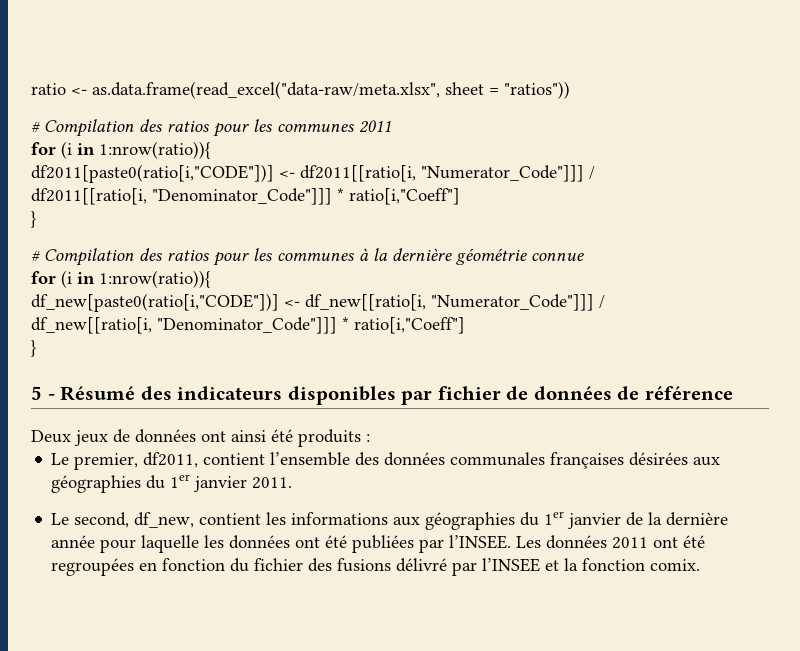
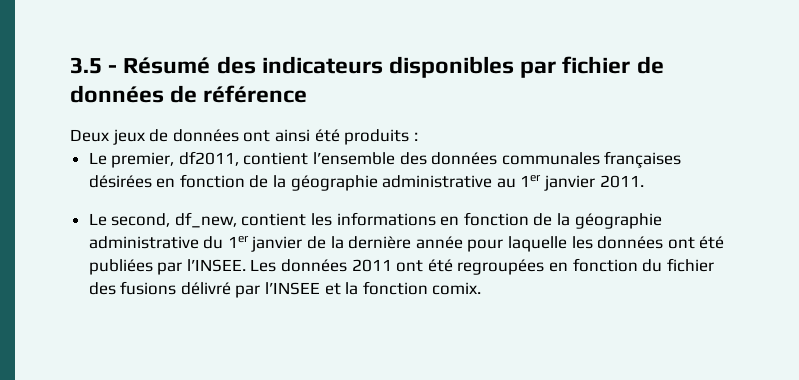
- ratio <- as.data.frame(read_excel("data-raw/meta.xlsx", sheet = "ratios"))
- # Compilation des ratios pour les communes 2011
- for (i in 1:nrow(ratio)){
- df2011[paste0(ratio[i,"CODE"])] <- df2011[[ratio[i, "Numerator_Code"]]] /
- df2011[[ratio[i, "Denominator_Code"]]] * ratio[i,"Coeff"]
- }
- # Compilation des ratios pour les communes à la dernière géométrie connue
- for (i in 1:nrow(ratio)){
- df_new[paste0(ratio[i,"CODE"])] <- df_new[[ratio[i, "Numerator_Code"]]] /
- df_new[[ratio[i, "Denominator_Code"]]] * ratio[i,"Coeff"]
- }
- 5 - Résumé des indicateurs disponibles par fichier de données de référence
+ 3.5 - Résumé des indicateurs disponibles par fichier de données de référence
- Le premier, df2011, contient l’ensemble des données communales françaises désirées aux géographies du 1er janvier 2011.
+ Le premier, df2011, contient l’ensemble des données communales françaises désirées en fonction de la géographie administrative au 1er janvier 2011.
- Le second, df_new, contient les informations aux géographies du 1er janvier de la dernière année pour laquelle les données ont été publiées par l’INSEE.
+ Le second, df_new, contient les informations en fonction de la géographie administrative du 1er janvier de la dernière année pour laquelle les données ont été publiées par l’INSEE.

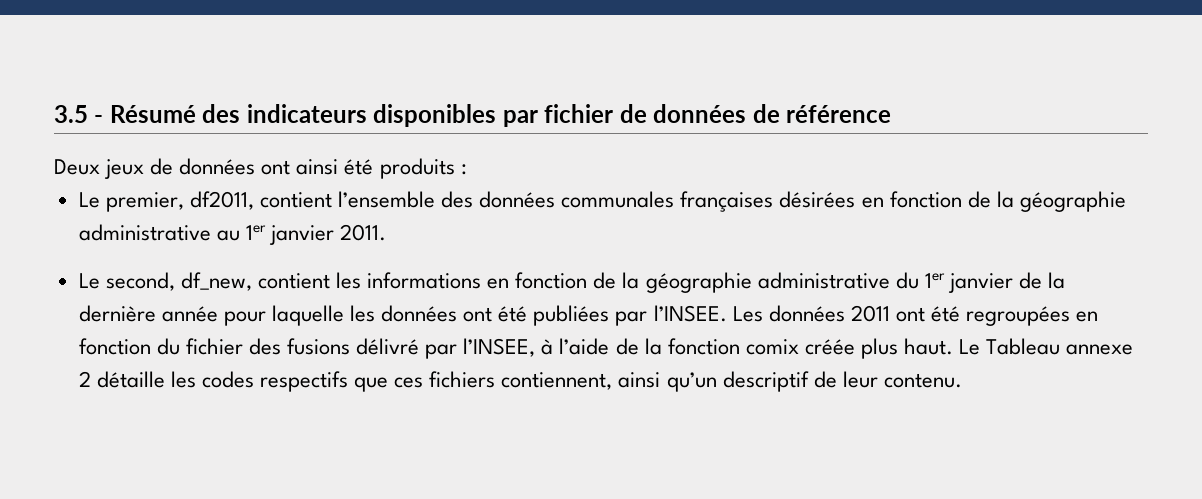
- Les données 2011 ont été regroupées en fonction du fichier des fusions délivré par l’INSEE et la fonction comix.
+ Les données 2011 ont été regroupées en fonction du fichier des fusions délivré par l’INSEE, à l’aide de la fonction comix créée plus haut. Le Tableau annexe 2 détaille les codes respectifs que ces fichiers contiennent, ainsi qu’un descriptif de leur contenu.

